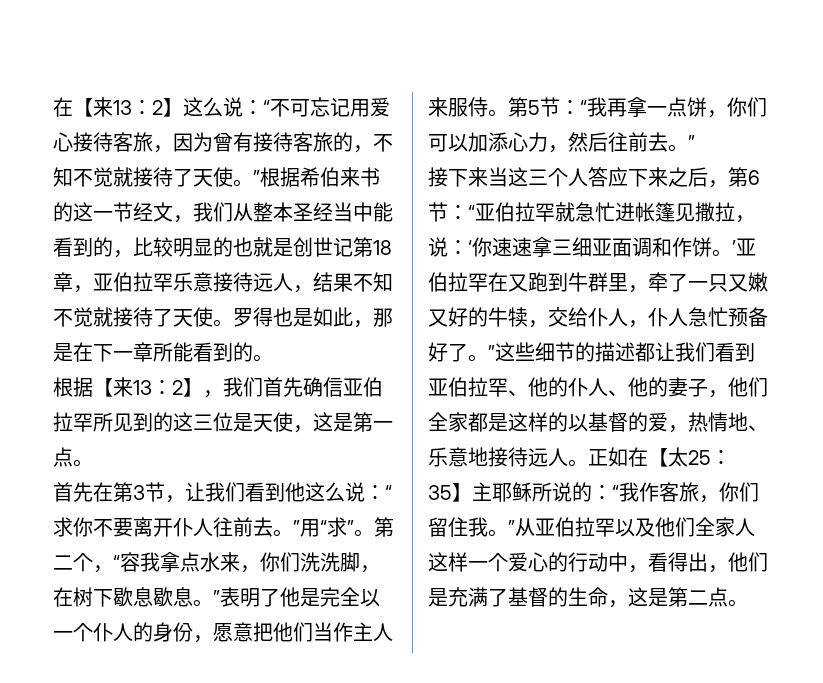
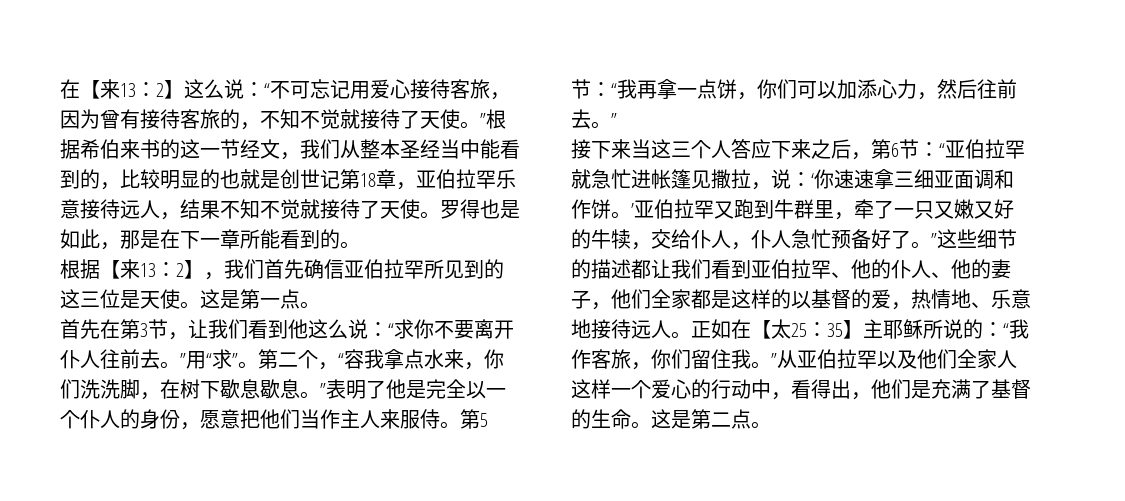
- 根据【来13：2】，我们首先确信亚伯拉罕所见到的这三位是天使，这是第一点。
+ 根据【来13：2】，我们首先确信亚伯拉罕所见到的这三位是天使。这是第一点。
- ‘你速速拿三细亚面调和作饼。’亚伯拉罕在又跑到牛群里，牵了一只又嫩又好的牛犊，交给仆人，仆人急忙预备好了。”这些细节的描述都让我们看到亚伯拉罕、他的仆人、他的妻子，他们全家都是这样的以基督的爱，热情地、乐意地接待远人。
+ ‘你速速拿三细亚面调和作饼。’亚伯拉罕又跑到牛群里，牵了一只又嫩又好的牛犊，交给仆人，仆人急忙预备好了。”这些细节的描述都让我们看到亚伯拉罕、他的仆人、他的妻子，他们全家都是这样的以基督的爱，热情地、乐意地接待远人。
- 正如在【太25：35】主耶稣所说的：“我作客旅，你们留住我。”从亚伯拉罕以及他们全家人这样一个爱心的行动中，看得出，他们是充满了基督的生命，这是第二点。
+ 正如在【太25：35】主耶稣所说的：“我作客旅，你们留住我。”从亚伯拉罕以及他们全家人这样一个爱心的行动中，看得出，他们是充满了基督的生命。这是第二点。

